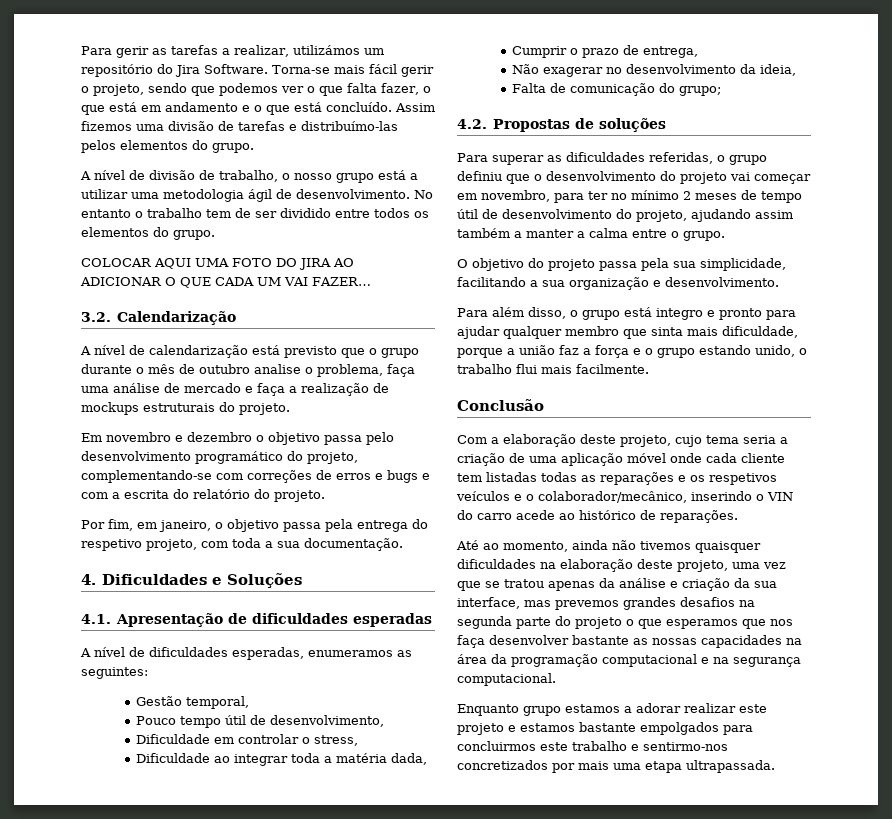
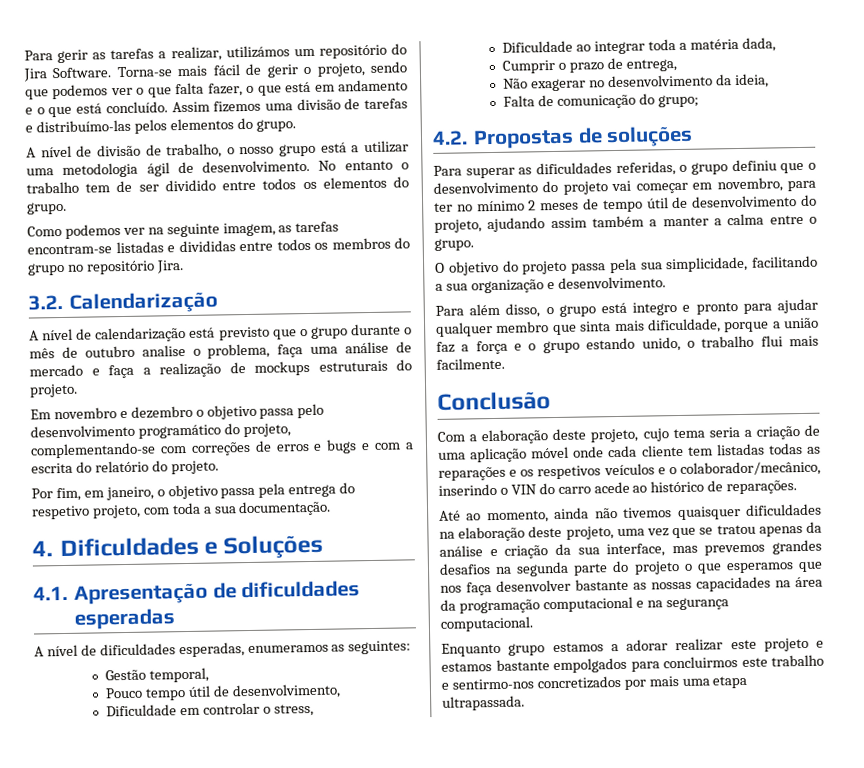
- Torna-se mais fácil gerir o projeto, sendo que podemos ver o que falta fazer, o que está em andamento e o que está concluído.
+ Torna-se mais fácil de gerir o projeto, sendo que podemos ver o que falta fazer, o que está em andamento e o que está concluído.
- COLOCAR AQUI UMA FOTO DO JIRA AO ADICIONAR O QUE CADA UM VAI FAZER…
+ Como podemos ver na seguinte imagem, as tarefas encontram-se listadas e divididas entre todos os membros do grupo no repositório Jira.

